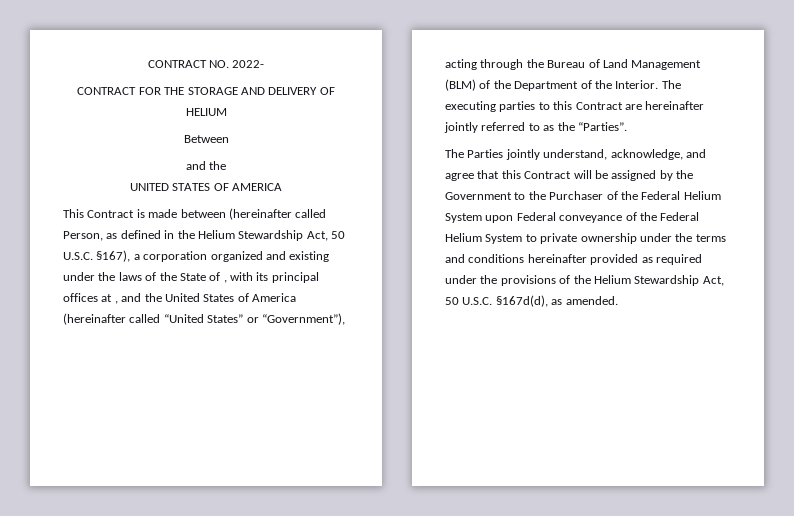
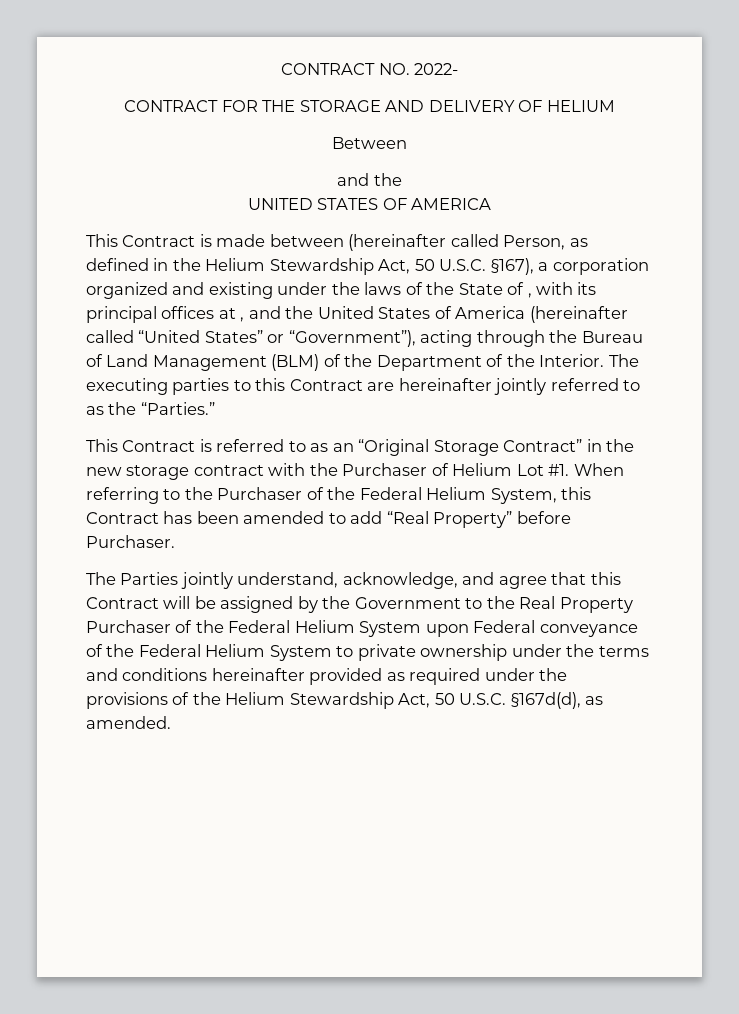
- The executing parties to this Contract are hereinafter jointly referred to as the “Parties”.
+ The executing parties to this Contract are hereinafter jointly referred to as the “Parties.”
+ This Contract is referred to as an “Original Storage Contract” in the new storage contract with the Purchaser of Helium Lot #1. When referring to the Purchaser of the Federal Helium System, this Contract has been amended to add “Real Property” before Purchaser.
- The Parties jointly understand, acknowledge, and agree that this Contract will be assigned by the Government to the Purchaser of the Federal Helium System upon Federal conveyance of the Federal Helium System to private ownership under the terms and conditions hereinafter provided as required under the provisions of the Helium Stewardship Act, 50 U.S.C. §167d(d), as amended.
+ The Parties jointly understand, acknowledge, and agree that this Contract will be assigned by the Government to the Real Property Purchaser of the Federal Helium System upon Federal conveyance of the Federal Helium System to private ownership under the terms and conditions hereinafter provided as required under the provisions of the Helium Stewardship Act, 50 U.S.C. §167d(d), as amended.

